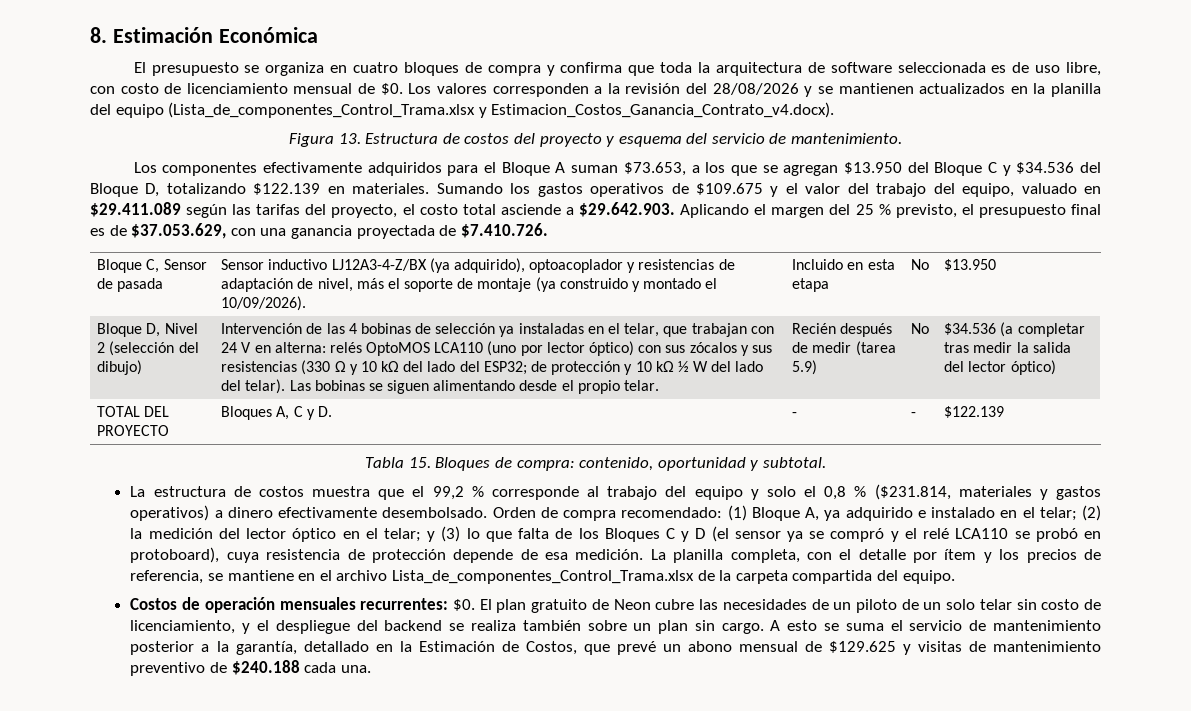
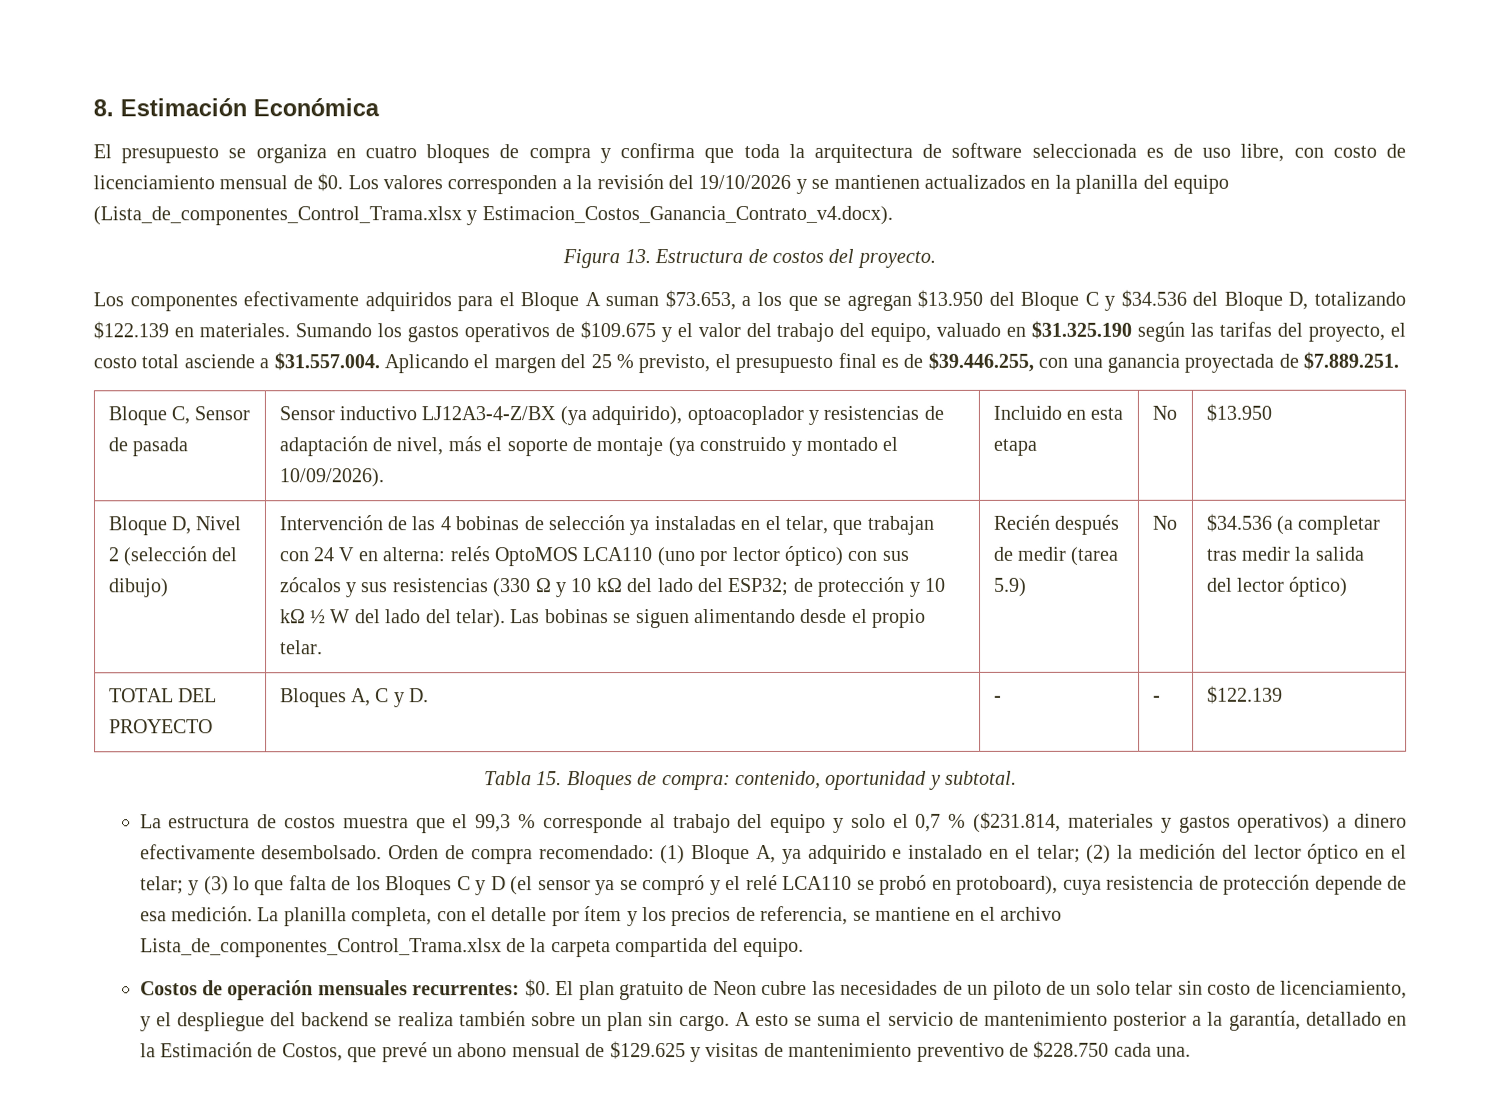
- Los valores corresponden a la revisión del 28/08/2026 y se mantienen actualizados en la planilla del equipo (Lista_de_componentes_Control_Trama.xlsx y Estimacion_Costos_Ganancia_Contrato_v4.docx).
+ Los valores corresponden a la revisión del 19/10/2026 y se mantienen actualizados en la planilla del equipo (Lista_de_componentes_Control_Trama.xlsx y Estimacion_Costos_Ganancia_Contrato_v4.docx).
- Figura 13. Estructura de costos del proyecto y esquema del servicio de mantenimiento.
+ Figura 13. Estructura de costos del proyecto.
- Sumando los gastos operativos de $109.675 y el valor del trabajo del equipo, valuado en $29.411.089 según las tarifas del proyecto, el costo total asciende a $29.642.903. Aplicando el margen del 25 % previsto, el presupuesto final es de $37.053.629, con una ganancia proyectada de $7.410.726.
+ Sumando los gastos operativos de $109.675 y el valor del trabajo del equipo, valuado en $31.325.190 según las tarifas del proyecto, el costo total asciende a $31.557.004. Aplicando el margen del 25 % previsto, el presupuesto final es de $39.446.255, con una ganancia proyectada de $7.889.251.
- La estructura de costos muestra que el 99,2 % corresponde al trabajo del equipo y solo el 0,8 % ($231.814, materiales y gastos operativos) a dinero efectivamente desembolsado.
+ La estructura de costos muestra que el 99,3 % corresponde al trabajo del equipo y solo el 0,7 % ($231.814, materiales y gastos operativos) a dinero efectivamente desembolsado.
- A esto se suma el servicio de mantenimiento posterior a la garantía, detallado en la Estimación de Costos, que prevé un abono mensual de $129.625 y visitas de mantenimiento preventivo de $240.188 cada una.
+ A esto se suma el servicio de mantenimiento posterior a la garantía, detallado en la Estimación de Costos, que prevé un abono mensual de $129.625 y visitas de mantenimiento preventivo de $228.750 cada una.

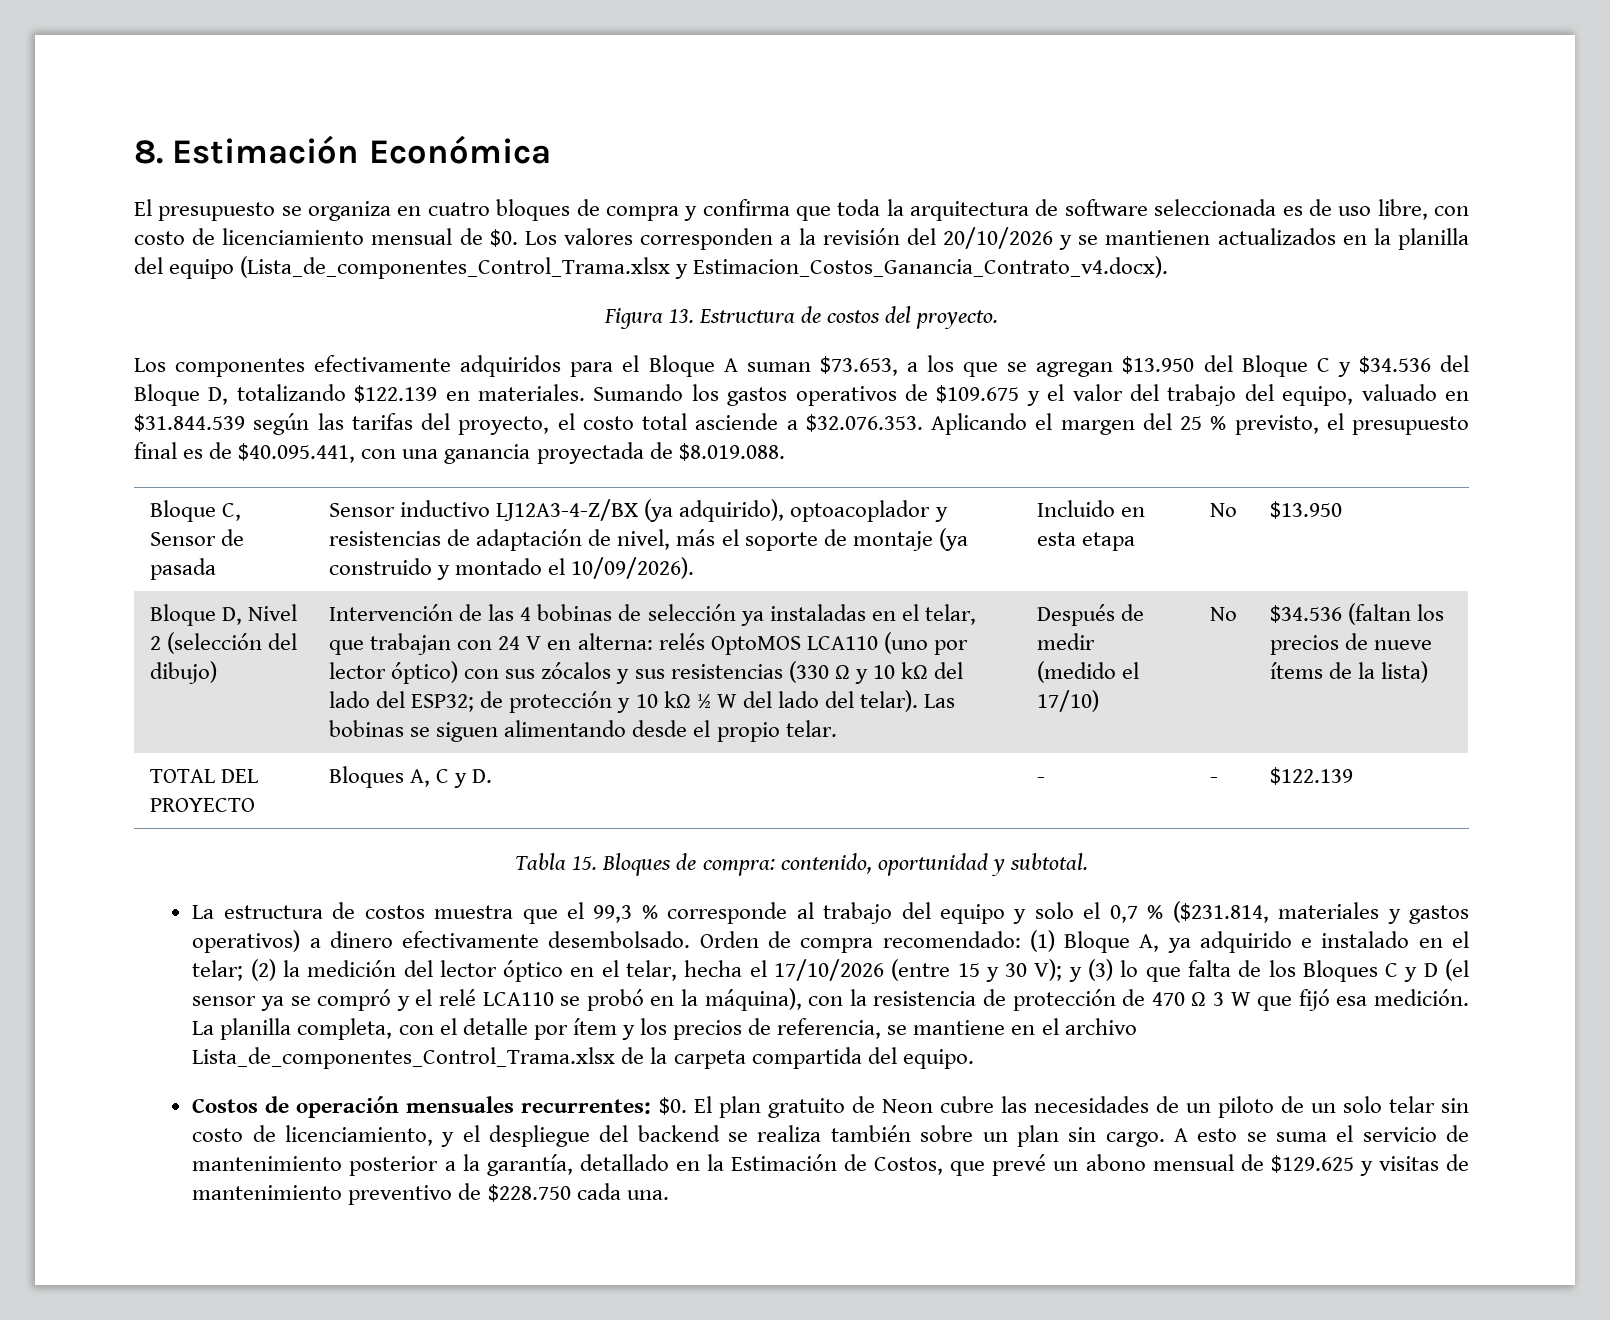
- Los valores corresponden a la revisión del 19/10/2026 y se mantienen actualizados en la planilla del equipo (Lista_de_componentes_Control_Trama.xlsx y Estimacion_Costos_Ganancia_Contrato_v4.docx).
+ Los valores corresponden a la revisión del 20/10/2026 y se mantienen actualizados en la planilla del equipo (Lista_de_componentes_Control_Trama.xlsx y Estimacion_Costos_Ganancia_Contrato_v4.docx).
- Sumando los gastos operativos de $109.675 y el valor del trabajo del equipo, valuado en $31.325.190 según las tarifas del proyecto, el costo total asciende a $31.557.004. Aplicando el margen del 25 % previsto, el presupuesto final es de $39.446.255, con una ganancia proyectada de $7.889.251.
+ Sumando los gastos operativos de $109.675 y el valor del trabajo del equipo, valuado en $31.844.539 según las tarifas del proyecto, el costo total asciende a $32.076.353. Aplicando el margen del 25 % previsto, el presupuesto final es de $40.095.441, con una ganancia proyectada de $8.019.088.
- Recién después de medir (tarea 5.9) | No | $34.536 (a completar tras medir la salida del lector óptico)
+ Después de medir (medido el 17/10) | No | $34.536 (faltan los precios de nueve ítems de la lista)
- Orden de compra recomendado: (1) Bloque A, ya adquirido e instalado en el telar; (2) la medición del lector óptico en el telar; y (3) lo que falta de los Bloques C y D (el sensor ya se compró y el relé LCA110 se probó en protoboard), cuya resistencia de protección depende de esa medición.
+ Orden de compra recomendado: (1) Bloque A, ya adquirido e instalado en el telar; (2) la medición del lector óptico en el telar, hecha el 17/10/2026 (entre 15 y 30 V); y (3) lo que falta de los Bloques C y D (el sensor ya se compró y el relé LCA110 se probó en la máquina), con la resistencia de protección de 470 Ω 3 W que fijó esa medición.

